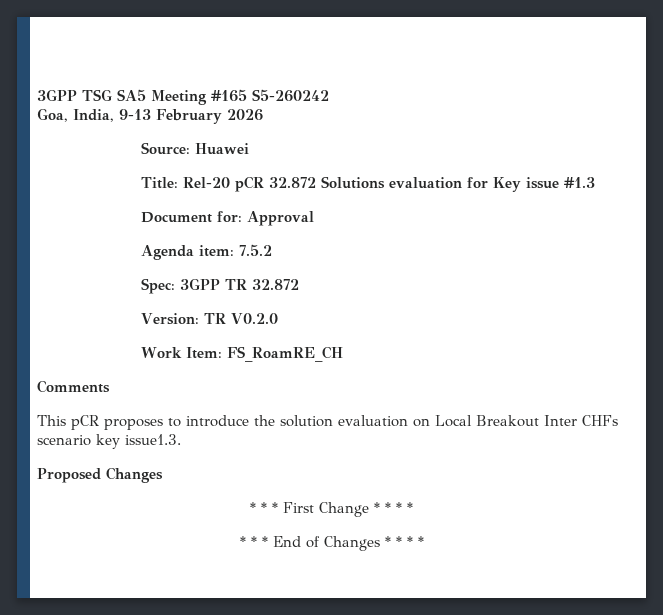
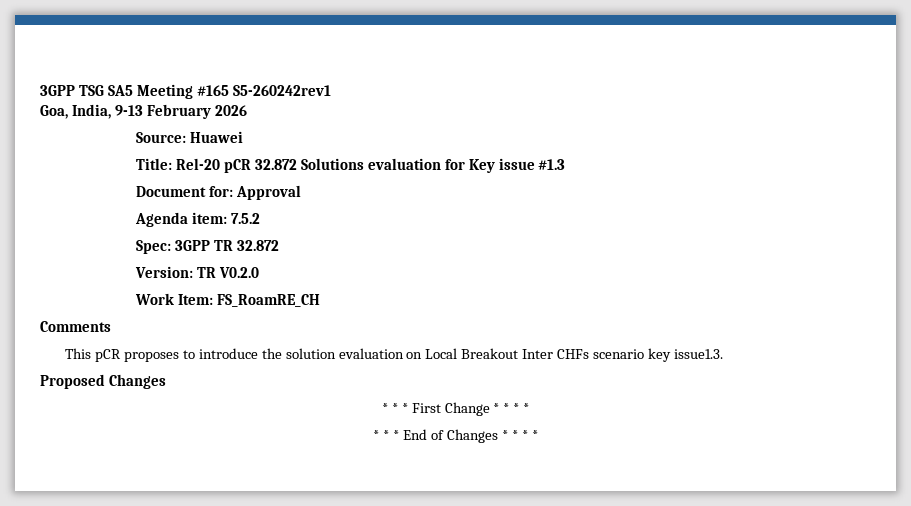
- 3GPP TSG SA5 Meeting #165 S5-260242
+ 3GPP TSG SA5 Meeting #165 S5-260242rev1

